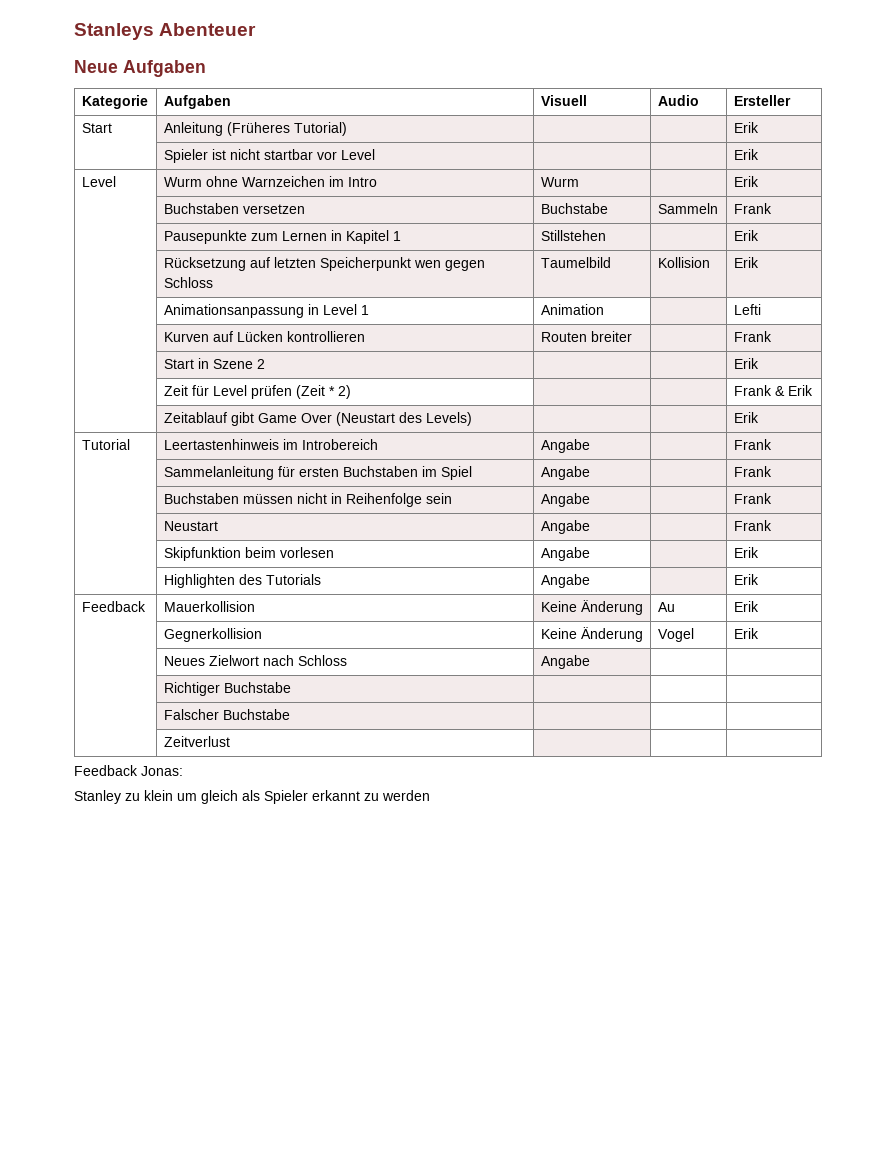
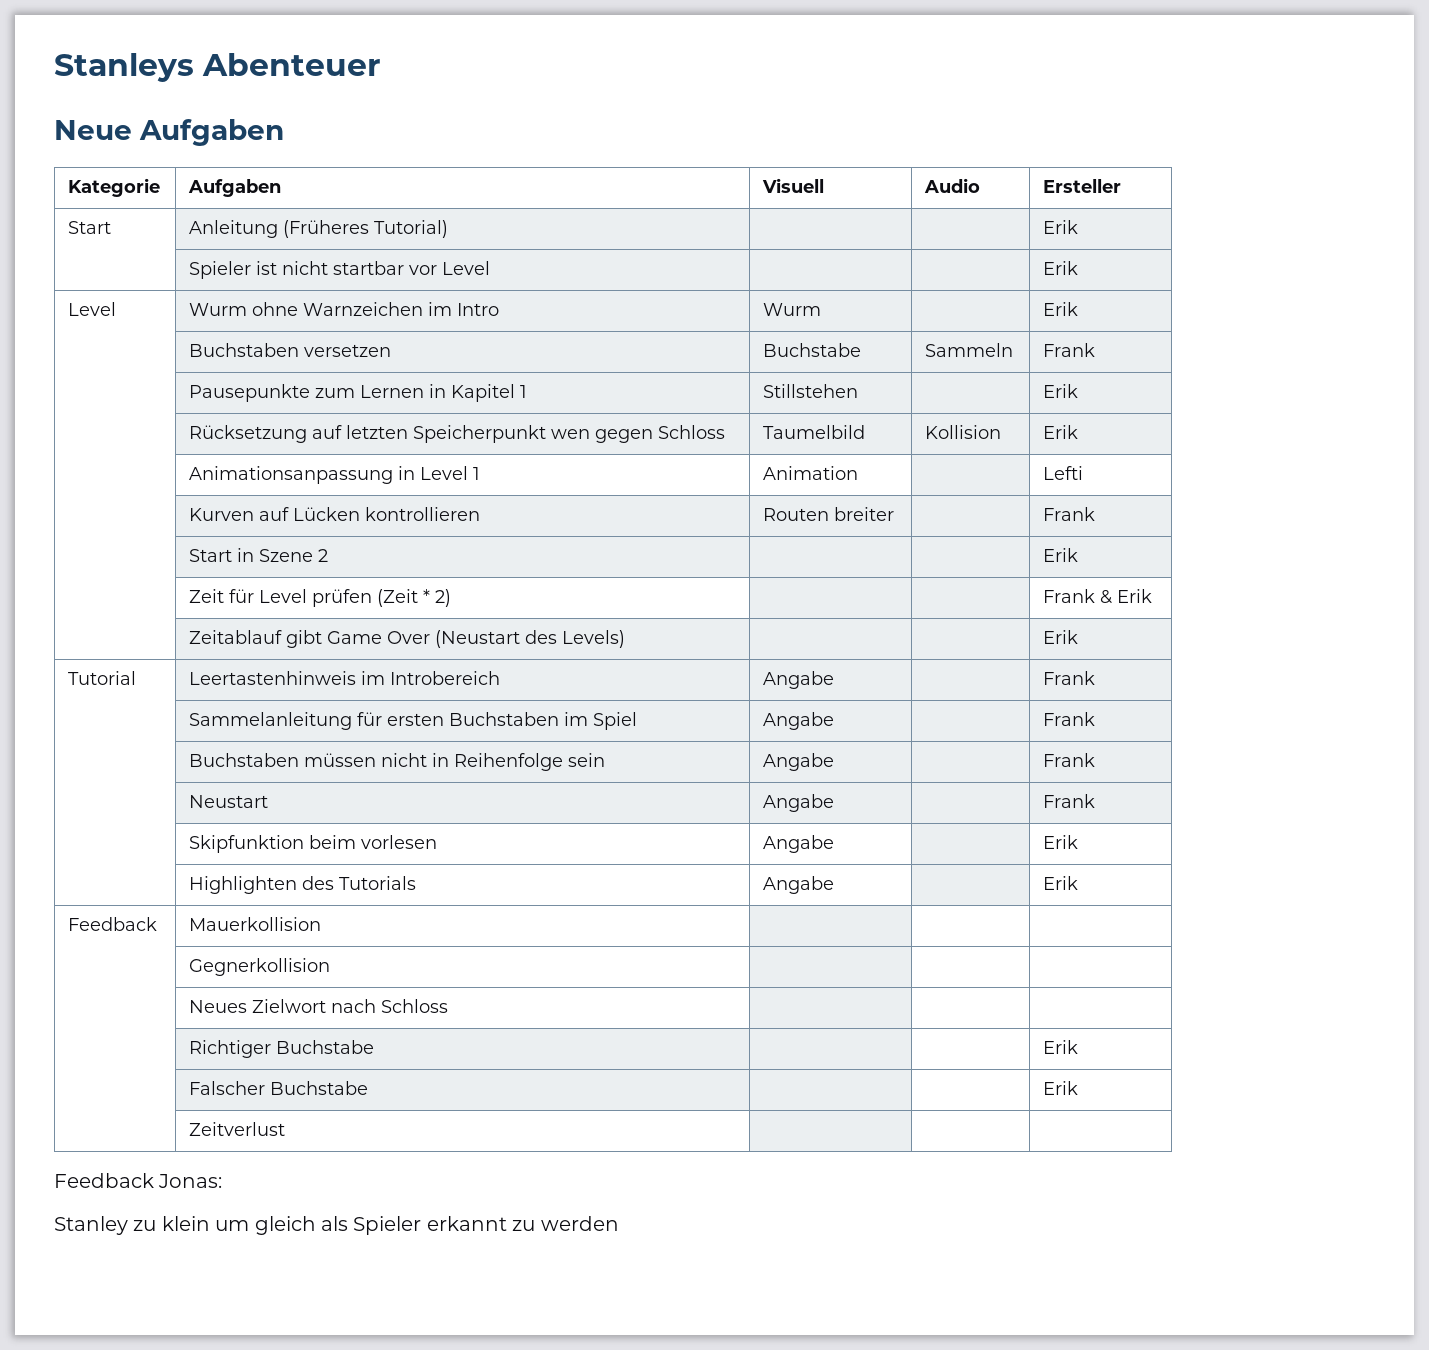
- Feedback | Mauerkollision | Keine Änderung | Au | Erik
- | Gegnerkollision | Keine Änderung | Vogel | Erik
+ Feedback | Mauerkollision | | |
+ | Gegnerkollision | | |
- | Neues Zielwort nach Schloss | Angabe | |
+ | Neues Zielwort nach Schloss | | |
- | Richtiger Buchstabe | | |
+ | Richtiger Buchstabe | | | Erik
- | Falscher Buchstabe | | |
+ | Falscher Buchstabe | | | Erik

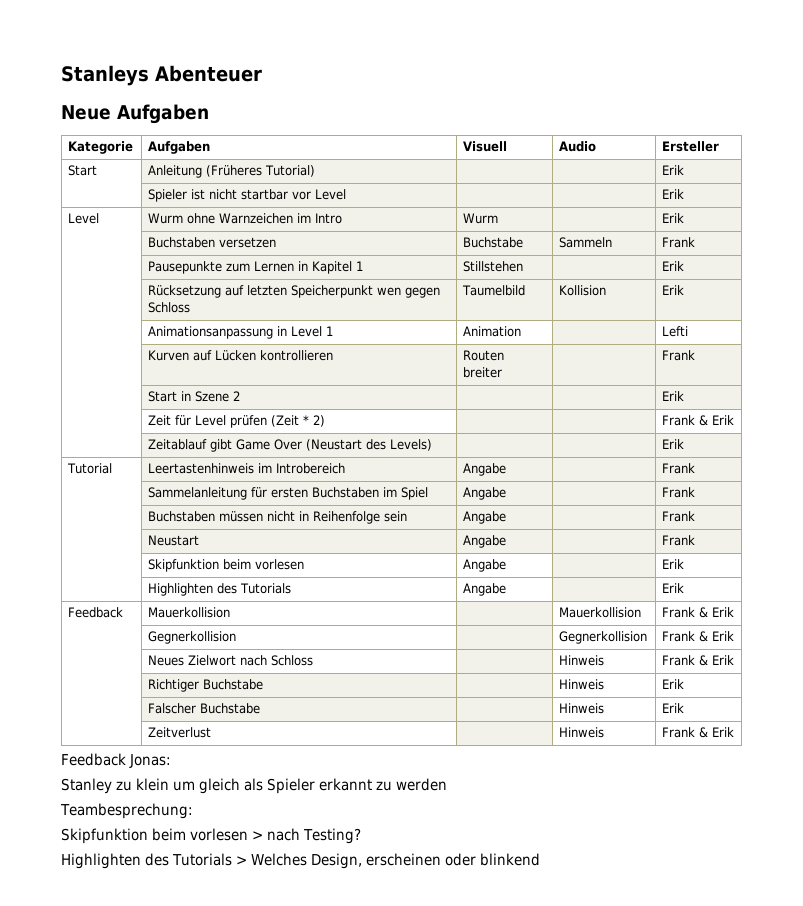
- Feedback | Mauerkollision | | |
- | Gegnerkollision | | |
+ Feedback | Mauerkollision | | Mauerkollision | Frank & Erik
+ | Gegnerkollision | | Gegnerkollision | Frank & Erik
- | Neues Zielwort nach Schloss | | |
+ | Neues Zielwort nach Schloss | | Hinweis | Frank & Erik
- | Richtiger Buchstabe | | | Erik
+ | Richtiger Buchstabe | | Hinweis | Erik
- | Falscher Buchstabe | | | Erik
+ | Falscher Buchstabe | | Hinweis | Erik
- | Zeitverlust | | |
+ | Zeitverlust | | Hinweis | Frank & Erik
+ Teambesprechung:
+ Skipfunktion beim vorlesen > nach Testing?
+ Highlighten des Tutorials > Welches Design, erscheinen oder blinkend

